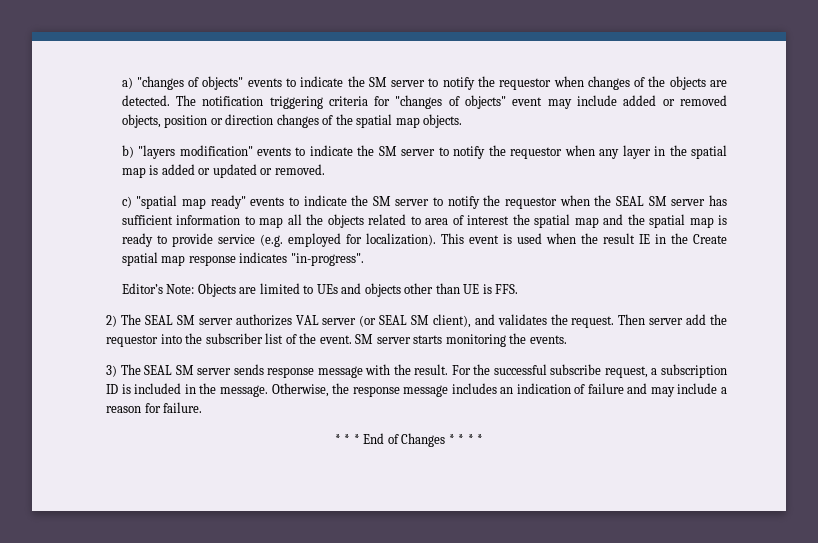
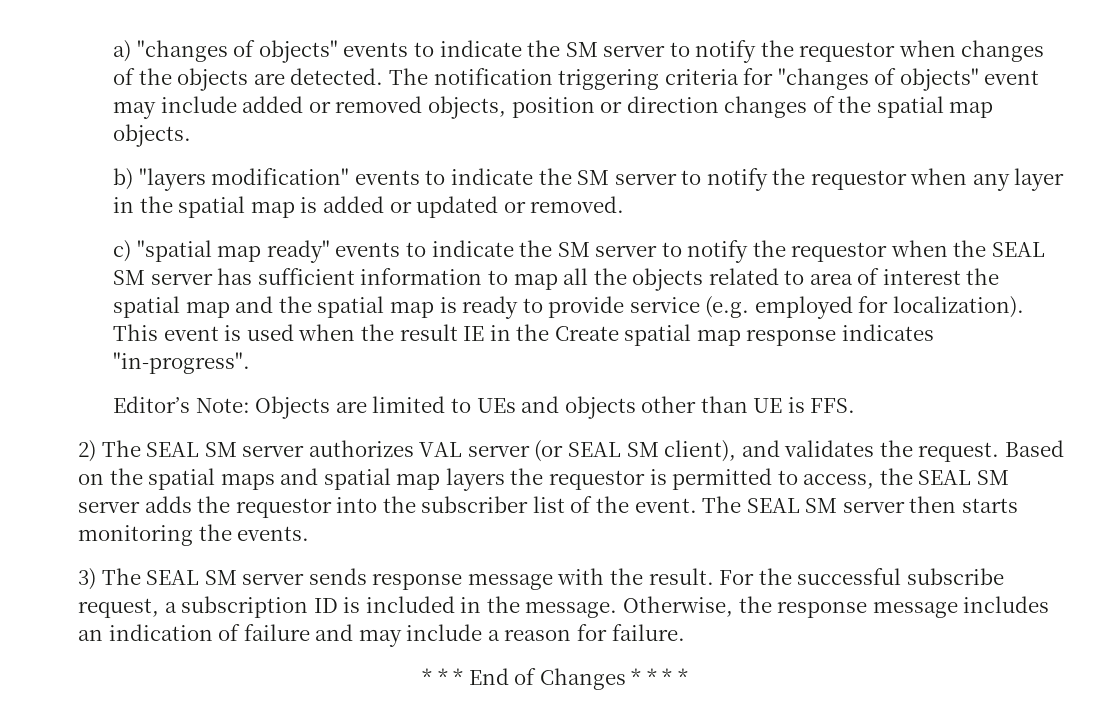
- Then server add the requestor into the subscriber list of the event.
+ Based on the spatial maps and spatial map layers the requestor is permitted to access, the SEAL SM server adds the requestor into the subscriber list of the event.
- SM server starts monitoring the events.
+ The SEAL SM server then starts monitoring the events.

